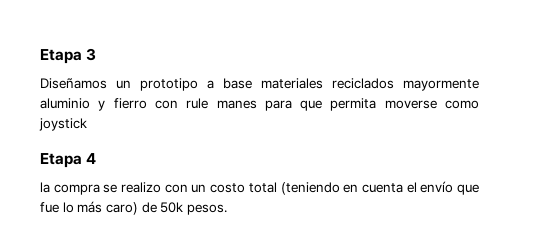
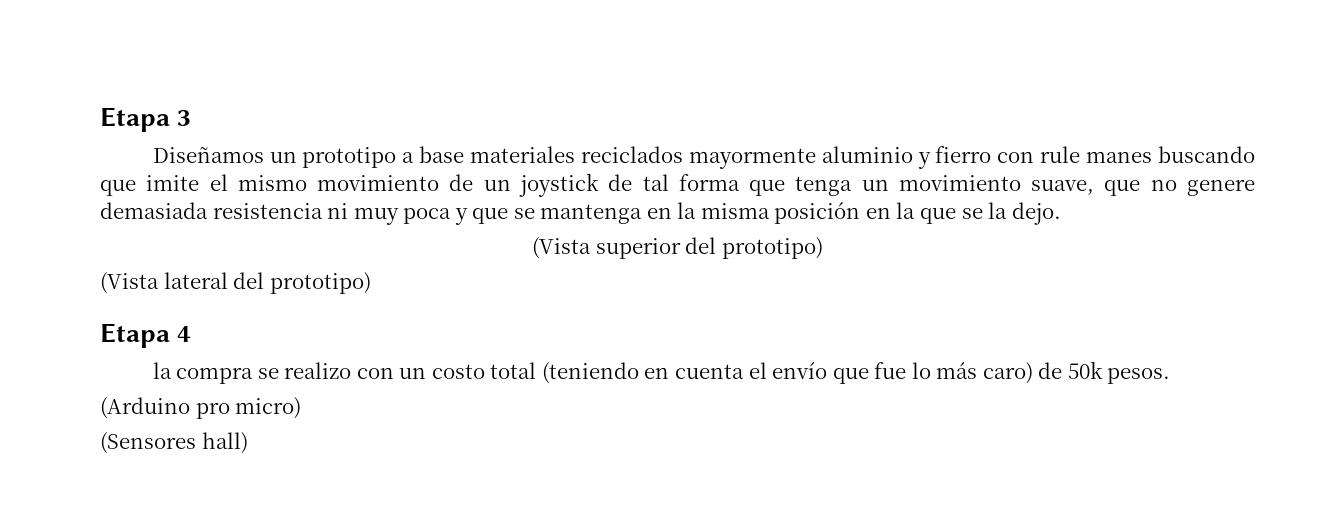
- Diseñamos un prototipo a base materiales reciclados mayormente aluminio y fierro con rule manes para que permita moverse como joystick
+ Diseñamos un prototipo a base materiales reciclados mayormente aluminio y fierro con rule manes buscando que imite el mismo movimiento de un joystick de tal forma que tenga un movimiento suave, que no genere demasiada resistencia ni muy poca y que se mantenga en la misma posición en la que se la dejo.
+ (Vista superior del prototipo)
+ (Vista lateral del prototipo)
+ (Arduino pro micro)
+ (Sensores hall)

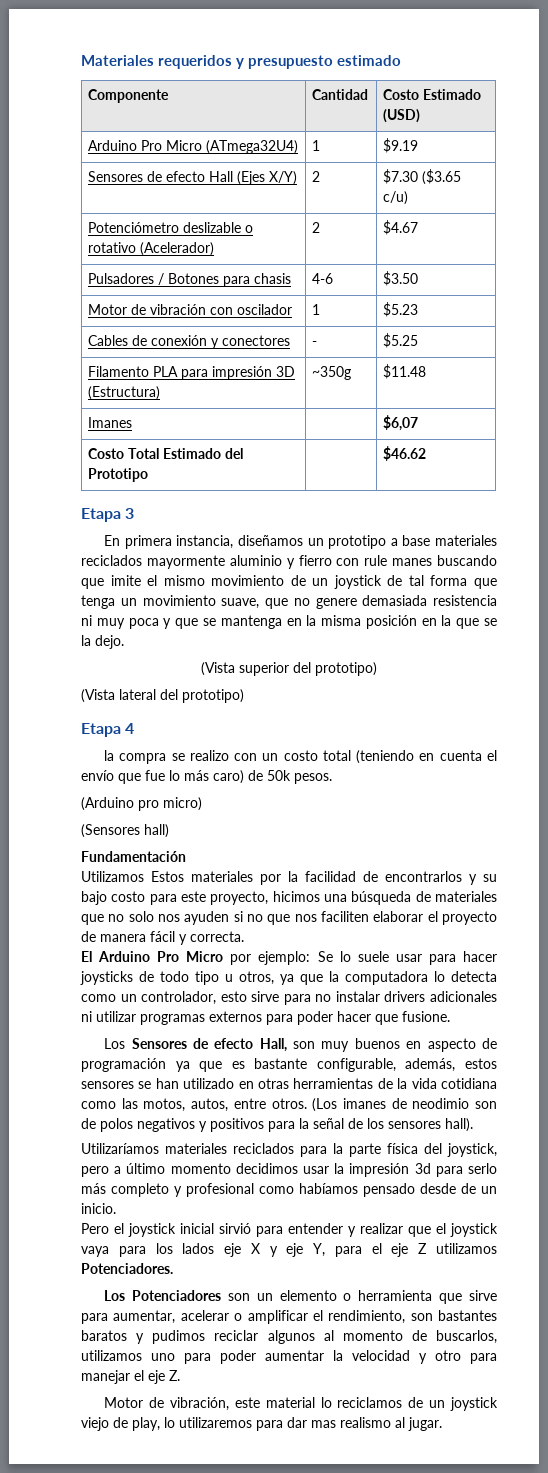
+ Materiales requeridos y presupuesto estimado
+ Componente | Cantidad | Costo Estimado (USD)
+ Arduino Pro Micro (ATmega32U4) | 1 | $9.19
+ Sensores de efecto Hall (Ejes X/Y) | 2 | $7.30 ($3.65 c/u)
+ Potenciómetro deslizable o rotativo (Acelerador) | 2 | $4.67
+ Pulsadores / Botones para chasis | 4-6 | $3.50
+ Motor de vibración con oscilador | 1 | $5.23
+ Cables de conexión y conectores | - | $5.25
+ Filamento PLA para impresión 3D (Estructura) | ~350g | $11.48
+ Imanes | | $6,07
+ Costo Total Estimado del Prototipo | | $46.62
  Etapa 3
- Diseñamos un prototipo a base materiales reciclados mayormente aluminio y fierro con rule manes buscando que imite el mismo movimiento de un joystick de tal forma que tenga un movimiento suave, que no genere demasiada resistencia ni muy poca y que se mantenga en la misma posición en la que se la dejo.
+ En primera instancia, diseñamos un prototipo a base materiales reciclados mayormente aluminio y fierro con rule manes buscando que imite el mismo movimiento de un joystick de tal forma que tenga un movimiento suave, que no genere demasiada resistencia ni muy poca y que se mantenga en la misma posición en la que se la dejo.
+ Fundamentación
+ Utilizamos Estos materiales por la facilidad de encontrarlos y su bajo costo para este proyecto, hicimos una búsqueda de materiales que no solo nos ayuden si no que nos faciliten elaborar el proyecto de manera fácil y correcta.
+ El Arduino Pro Micro por ejemplo: Se lo suele usar para hacer joysticks de todo tipo u otros, ya que la computadora lo detecta como un controlador, esto sirve para no instalar drivers adicionales ni utilizar programas externos para poder hacer que fusione.
+ Los Sensores de efecto Hall, son muy buenos en aspecto de programación ya que es bastante configurable, además, estos sensores se han utilizado en otras herramientas de la vida cotidiana como las motos, autos, entre otros. (Los imanes de neodimio son de polos negativos y positivos para la señal de los sensores hall).
+ Utilizaríamos materiales reciclados para la parte física del joystick, pero a último momento decidimos usar la impresión 3d para serlo más completo y profesional como habíamos pensado desde de un inicio.
+ Pero el joystick inicial sirvió para entender y realizar que el joystick vaya para los lados eje X y eje Y, para el eje Z utilizamos Potenciadores.
+ Los Potenciadores son un elemento o herramienta que sirve para aumentar, acelerar o amplificar el rendimiento, son bastantes baratos y pudimos reciclar algunos al momento de buscarlos, utilizamos uno para poder aumentar la velocidad y otro para manejar el eje Z.
+ Motor de vibración, este material lo reciclamos de un joystick viejo de play, lo utilizaremos para dar mas realismo al jugar.

